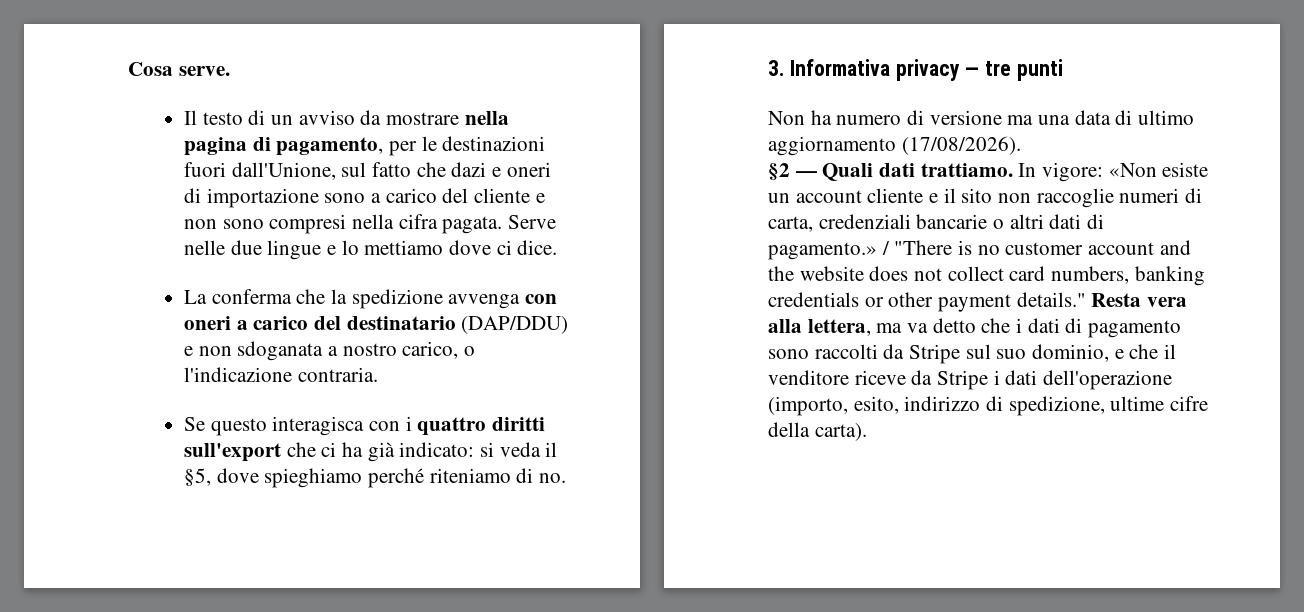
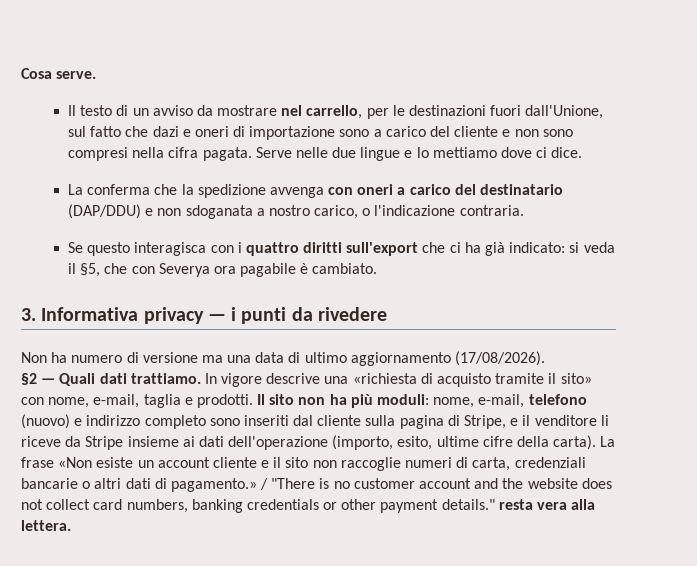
- Il testo di un avviso da mostrare nella pagina di pagamento, per le destinazioni fuori dall'Unione, sul fatto che dazi e oneri di importazione sono a carico del cliente e non sono compresi nella cifra pagata.
+ Il testo di un avviso da mostrare nel carrello, per le destinazioni fuori dall'Unione, sul fatto che dazi e oneri di importazione sono a carico del cliente e non sono compresi nella cifra pagata.
- Se questo interagisca con i quattro diritti sull'export che ci ha già indicato: si veda il §5, dove spieghiamo perché riteniamo di no.
+ Se questo interagisca con i quattro diritti sull'export che ci ha già indicato: si veda il §5, che con Severya ora pagabile è cambiato.
- 3. Informativa privacy — tre punti
+ 3. Informativa privacy — i punti da rivedere
- In vigore: «Non esiste un account cliente e il sito non raccoglie numeri di carta, credenziali bancarie o altri dati di pagamento.»
+ In vigore descrive una «richiesta di acquisto tramite il sito» con nome, e-mail, taglia e prodotti. Il sito non ha più moduli: nome, e-mail, telefono (nuovo) e indirizzo completo sono inseriti dal cliente sulla pagina di Stripe, e il venditore li riceve da Stripe insieme ai dati dell'operazione (importo, esito, ultime cifre della carta). La frase «Non esiste un account cliente e il sito non raccoglie numeri di carta, credenziali bancarie o altri dati di pagamento.»
- / "There is no customer account and the website does not collect card numbers, banking credentials or other payment details." Resta vera alla lettera, ma va detto che i dati di pagamento sono raccolti da Stripe sul suo dominio, e che il venditore riceve da Stripe i dati dell'operazione (importo, esito, indirizzo di spedizione, ultime cifre della carta).
+ / "There is no customer account and the website does not collect card numbers, banking credentials or other payment details." resta vera alla lettera.

